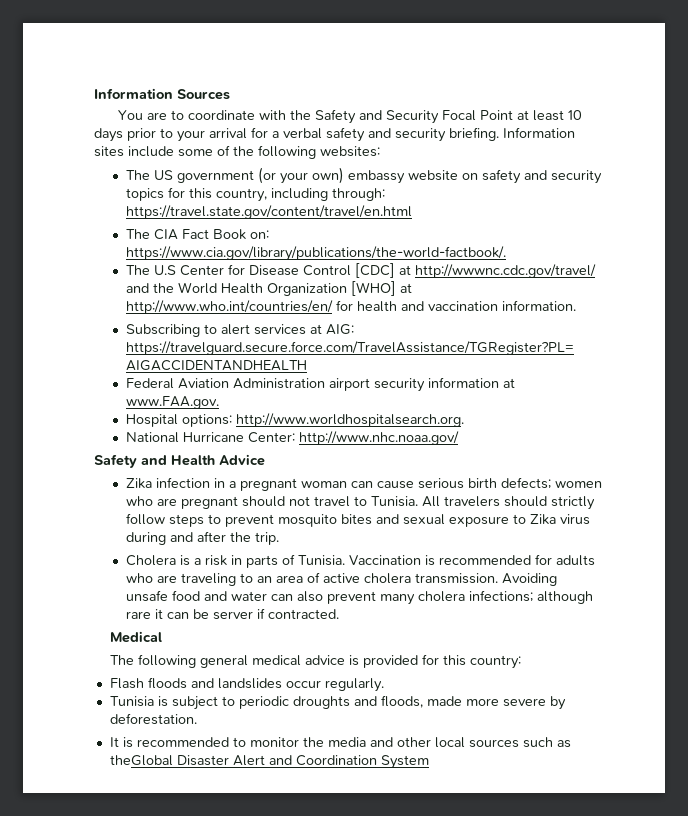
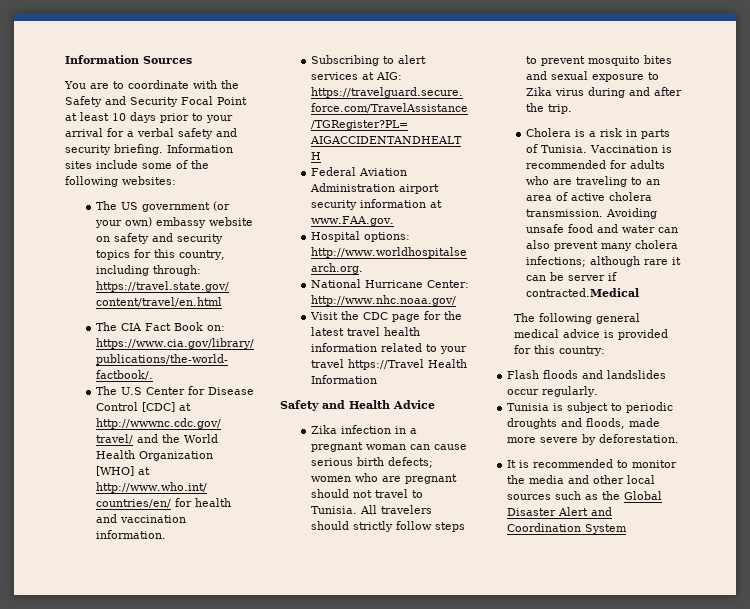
+ Visit the CDC page for the latest travel health information related to your travel https://Travel Health Information
- Avoiding unsafe food and water can also prevent many cholera infections; although rare it can be server if contracted.
- Medical
+ Avoiding unsafe food and water can also prevent many cholera infections; although rare it can be server if contracted.Medical
- It is recommended to monitor the media and other local sources such as theGlobal Disaster Alert and Coordination System
+ It is recommended to monitor the media and other local sources such as the Global Disaster Alert and Coordination System

